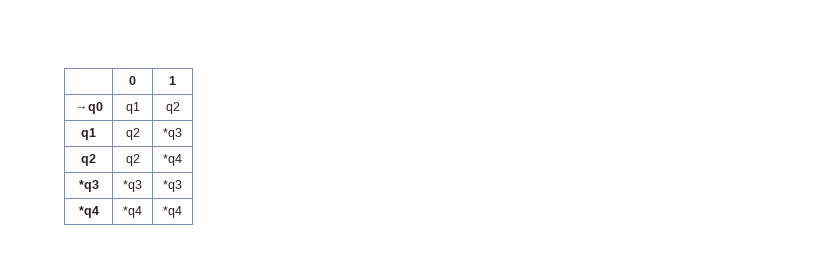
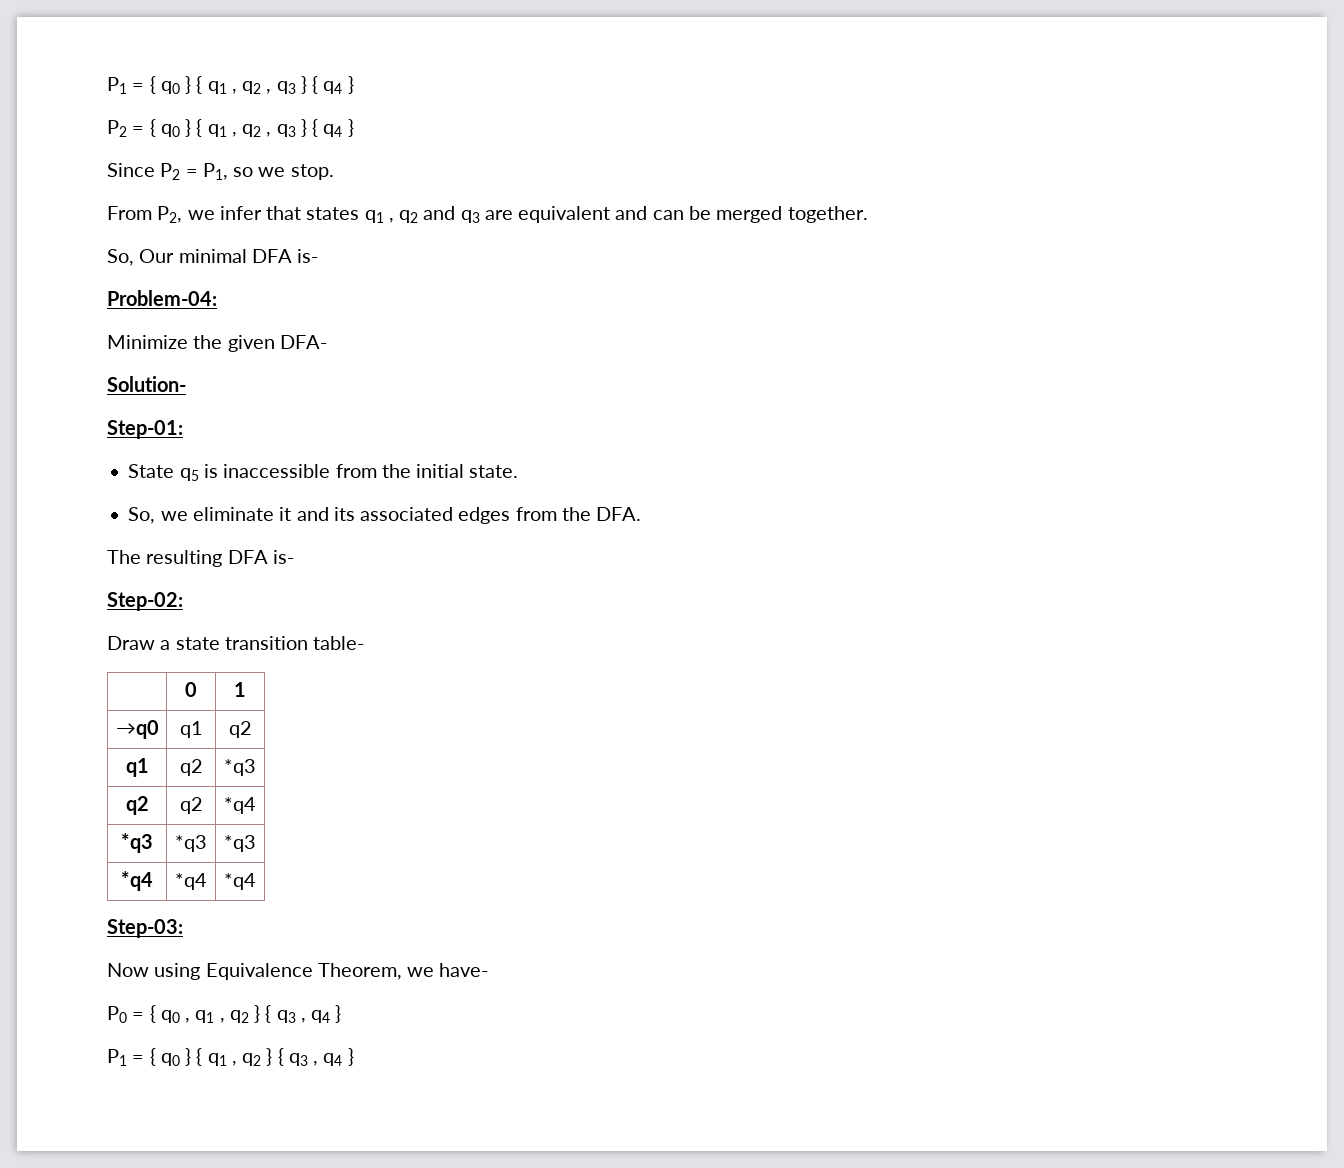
+ P1 = { q0 } { q1 , q2 , q3 } { q4 }
+ P2 = { q0 } { q1 , q2 , q3 } { q4 }
+ Since P2 = P1, so we stop.
+ From P2, we infer that states q1 , q2 and q3 are equivalent and can be merged together.
+ So, Our minimal DFA is-
+ Problem-04:
+ Minimize the given DFA-
+ Solution-
+ Step-01:
+ State q5 is inaccessible from the initial state.
+ So, we eliminate it and its associated edges from the DFA.
+ The resulting DFA is-
+ Step-02:
+ Draw a state transition table-
+ Step-03:
+ Now using Equivalence Theorem, we have-
+ P0 = { q0 , q1 , q2 } { q3 , q4 }
+ P1 = { q0 } { q1 , q2 } { q3 , q4 }

